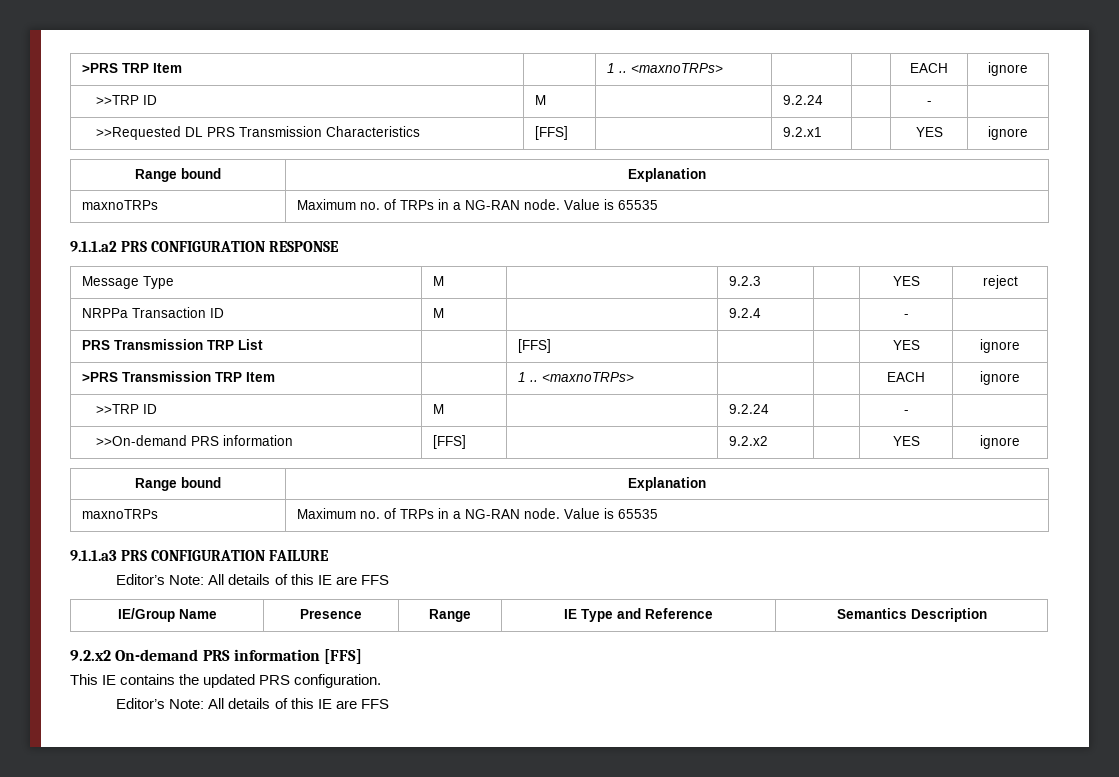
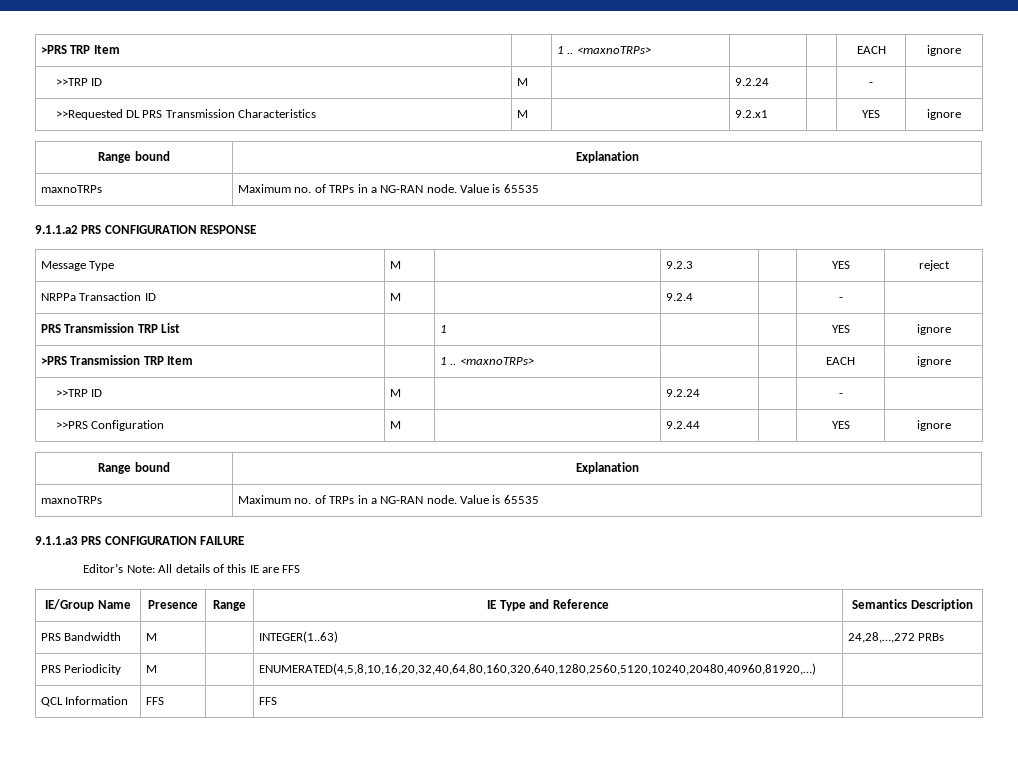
- >>Requested DL PRS Transmission Characteristics | [FFS] | | 9.2.x1 | | YES | ignore
+ >>Requested DL PRS Transmission Characteristics | M | | 9.2.x1 | | YES | ignore
- PRS Transmission TRP List | | [FFS] | | | YES | ignore
+ PRS Transmission TRP List | | 1 | | | YES | ignore
- >>On-demand PRS information | [FFS] | | 9.2.x2 | | YES | ignore
+ >>PRS Configuration | M | | 9.2.44 | | YES | ignore
- 9.2.x2 On-demand PRS information [FFS]
- This IE contains the updated PRS configuration.
- Editor’s Note: All details of this IE are FFS
+ PRS Bandwidth | M | | INTEGER(1..63) | 24,28,…,272 PRBs
+ PRS Periodicity | M | | ENUMERATED(4,5,8,10,16,20,32,40,64,80,160,320,640,1280,2560,5120,10240,20480,40960,81920,…) |
+ QCL Information | FFS | | FFS |

